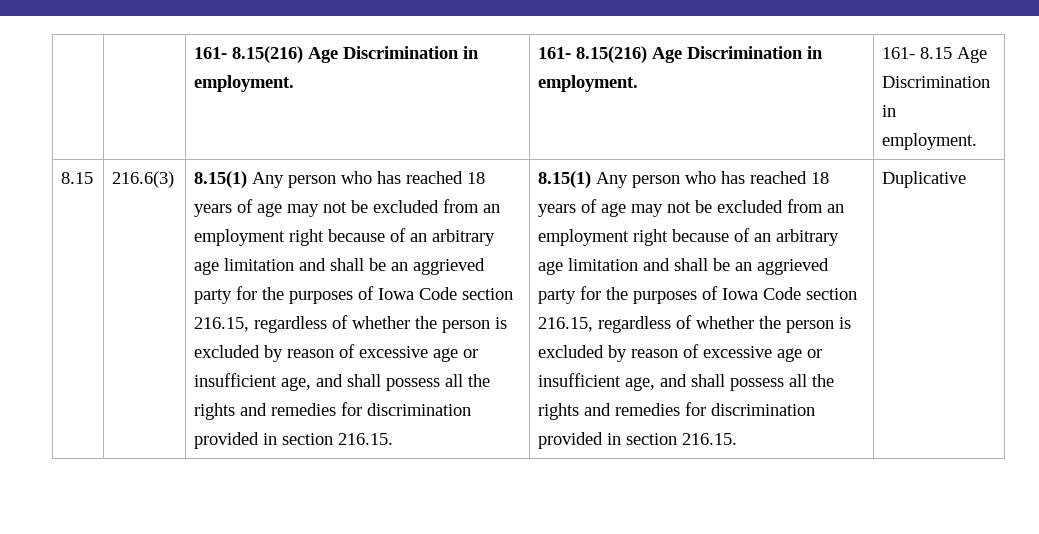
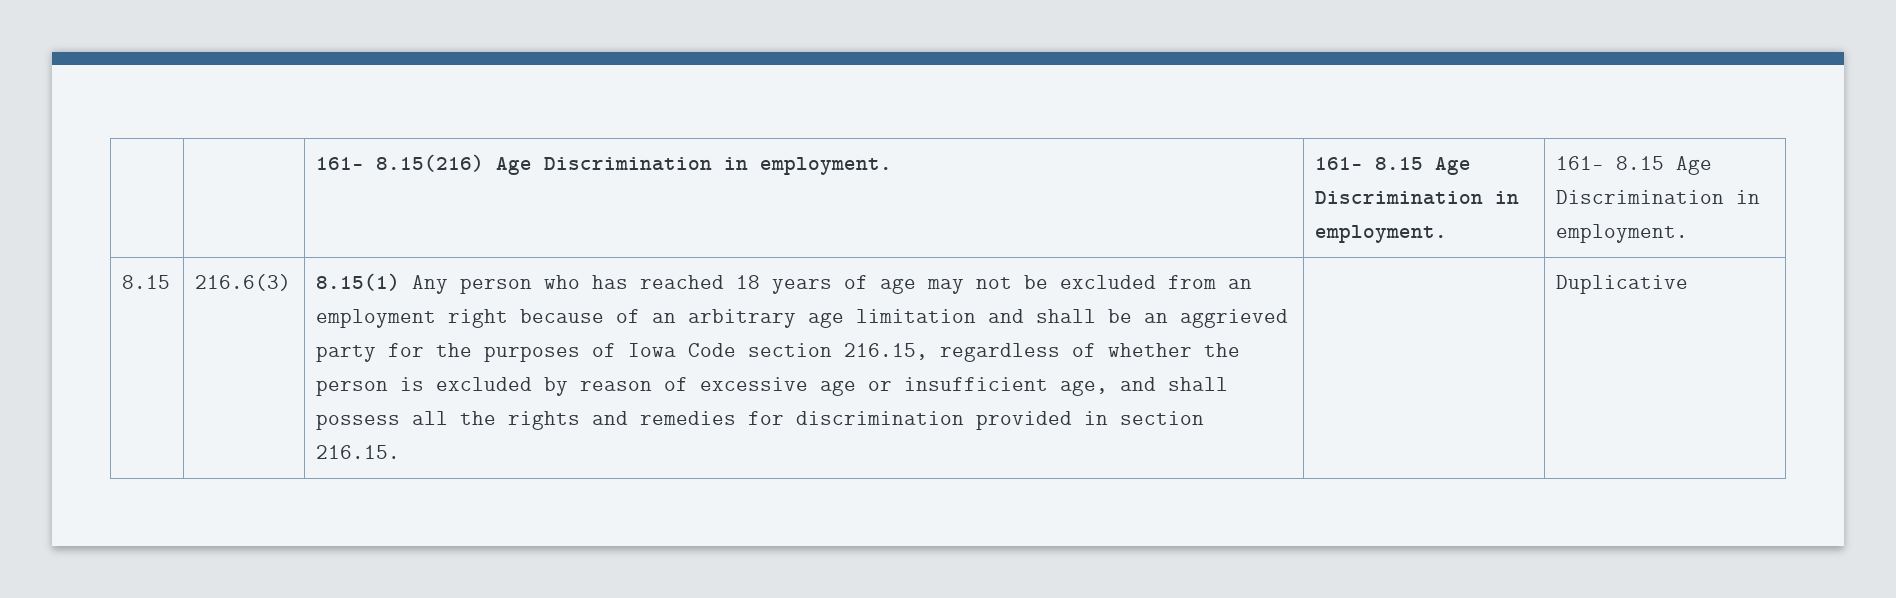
- | | 161- 8.15(216) Age Discrimination in employment. | 161- 8.15(216) Age Discrimination in employment. | 161- 8.15 Age Discrimination in employment.
+ | | 161- 8.15(216) Age Discrimination in employment. | 161- 8.15 Age Discrimination in employment. | 161- 8.15 Age Discrimination in employment.
- 8.15(1) Any person who has reached 18 years of age may not be excluded from an employment right because of an arbitrary age limitation and shall be an aggrieved party for the purposes of Iowa Code section 216.15, regardless of whether the person is excluded by reason of excessive age or insufficient age, and shall possess all the rights and remedies for discrimination provided in section 216.15. | 8.15(1) Any person who has reached 18 years of age may not be excluded from an employment right because of an arbitrary age limitation and shall be an aggrieved party for the purposes of Iowa Code section 216.15, regardless of whether the person is excluded by reason of excessive age or insufficient age, and shall possess all the rights and remedies for discrimination provided in section 216.15.
+ 8.15(1) Any person who has reached 18 years of age may not be excluded from an employment right because of an arbitrary age limitation and shall be an aggrieved party for the purposes of Iowa Code section 216.15, regardless of whether the person is excluded by reason of excessive age or insufficient age, and shall possess all the rights and remedies for discrimination provided in section 216.15.

